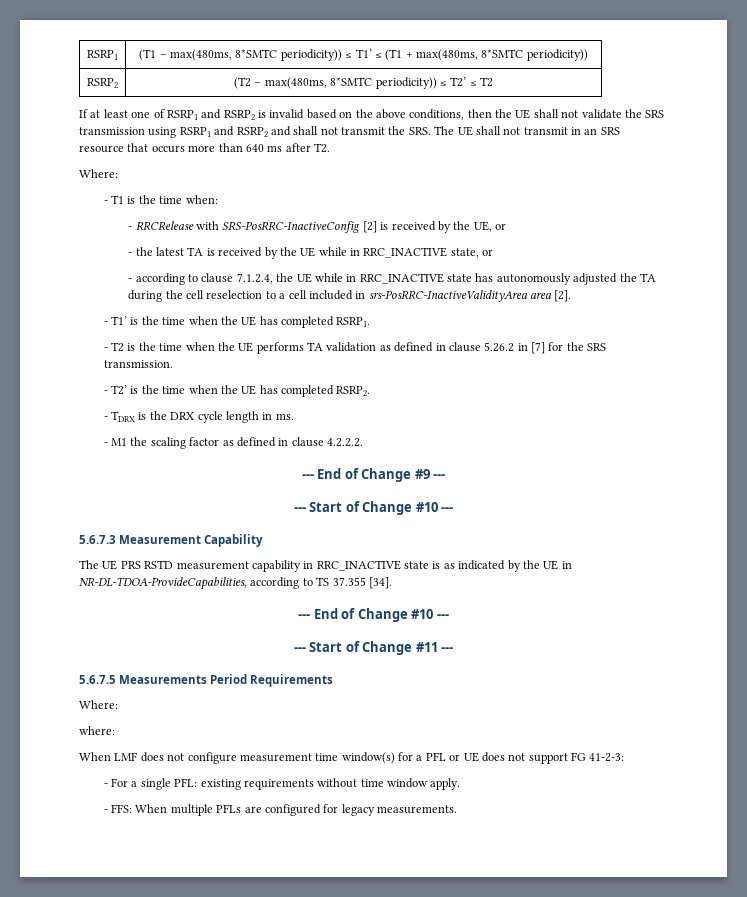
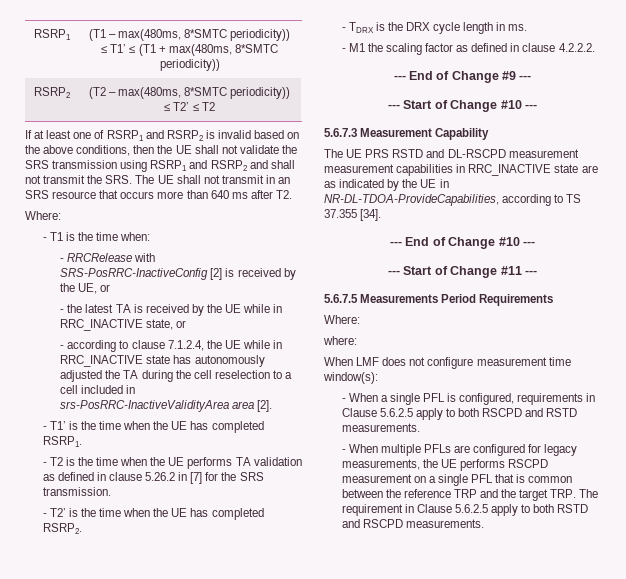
- The UE PRS RSTD measurement capability in RRC_INACTIVE state is as indicated by the UE in NR-DL-TDOA-ProvideCapabilities, according to TS 37.355 [34].
+ The UE PRS RSTD and DL-RSCPD measurement measurement capabilities in RRC_INACTIVE state are as indicated by the UE in NR-DL-TDOA-ProvideCapabilities, according to TS 37.355 [34].
- When LMF does not configure measurement time window(s) for a PFL or UE does not support FG 41-2-3:
- - For a single PFL: existing requirements without time window apply.
- - FFS: When multiple PFLs are configured for legacy measurements.
+ When LMF does not configure measurement time window(s):
+ - When a single PFL is configured, requirements in Clause 5.6.2.5 apply to both RSCPD and RSTD measurements.
+ - When multiple PFLs are configured for legacy measurements, the UE performs RSCPD measurement on a single PFL that is common between the reference TRP and the target TRP. The requirement in Clause 5.6.2.5 apply to both RSTD and RSCPD measurements.

